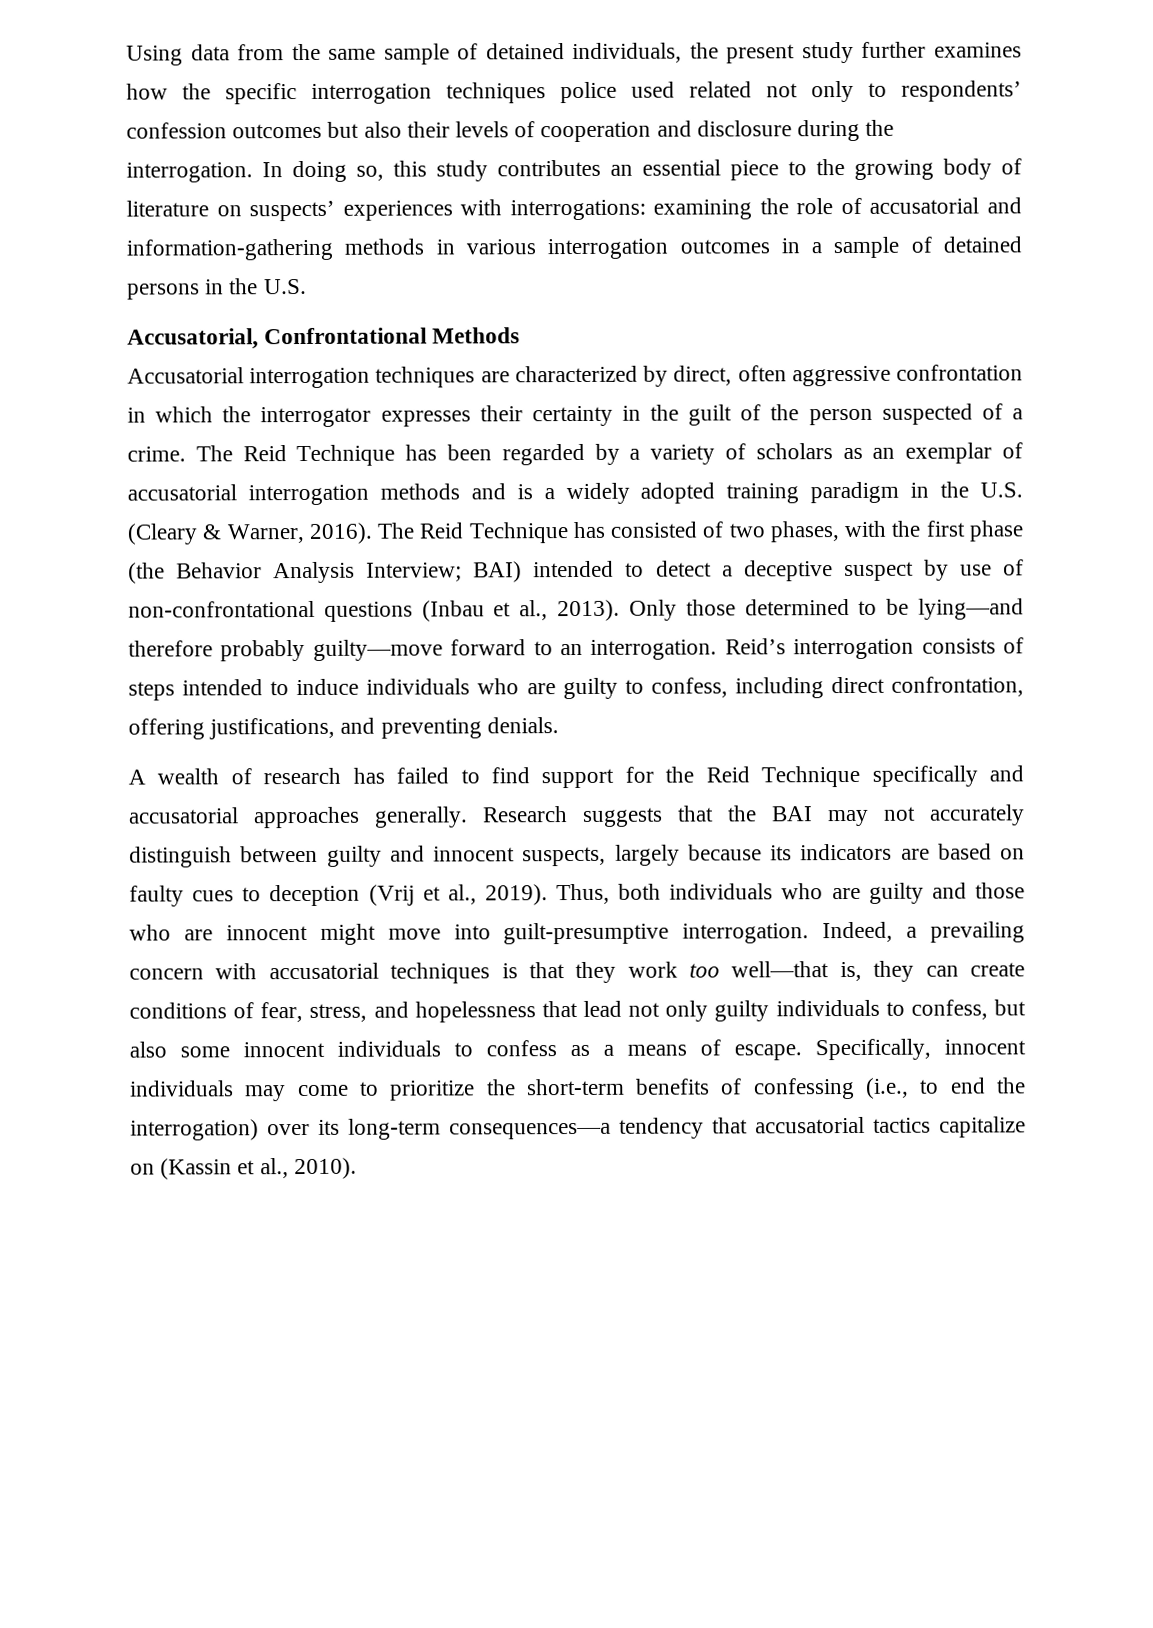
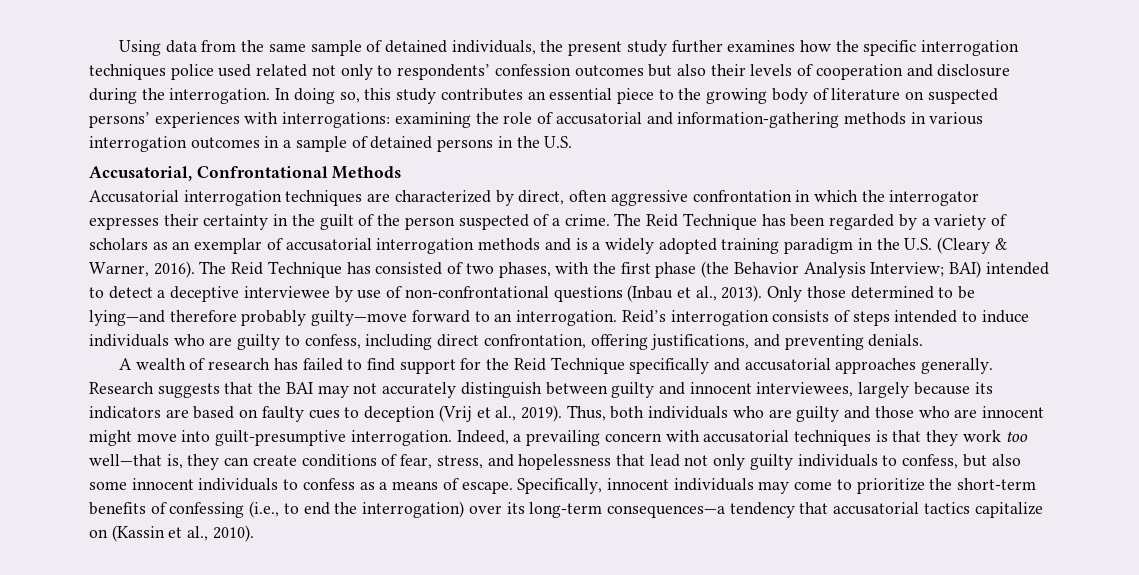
- In doing so, this study contributes an essential piece to the growing body of literature on suspects’ experiences with interrogations: examining the role of accusatorial and information-gathering methods in various interrogation outcomes in a sample of detained persons in the U.S.
+ In doing so, this study contributes an essential piece to the growing body of literature on suspected persons’ experiences with interrogations: examining the role of accusatorial and information-gathering methods in various interrogation outcomes in a sample of detained persons in the U.S.
- The Reid Technique has consisted of two phases, with the first phase (the Behavior Analysis Interview; BAI) intended to detect a deceptive suspect by use of non-confrontational questions (Inbau et al., 2013).
+ The Reid Technique has consisted of two phases, with the first phase (the Behavior Analysis Interview; BAI) intended to detect a deceptive interviewee by use of non-confrontational questions (Inbau et al., 2013).
- Research suggests that the BAI may not accurately distinguish between guilty and innocent suspects, largely because its indicators are based on faulty cues to deception (Vrij et al., 2019).
+ Research suggests that the BAI may not accurately distinguish between guilty and innocent interviewees, largely because its indicators are based on faulty cues to deception (Vrij et al., 2019).

